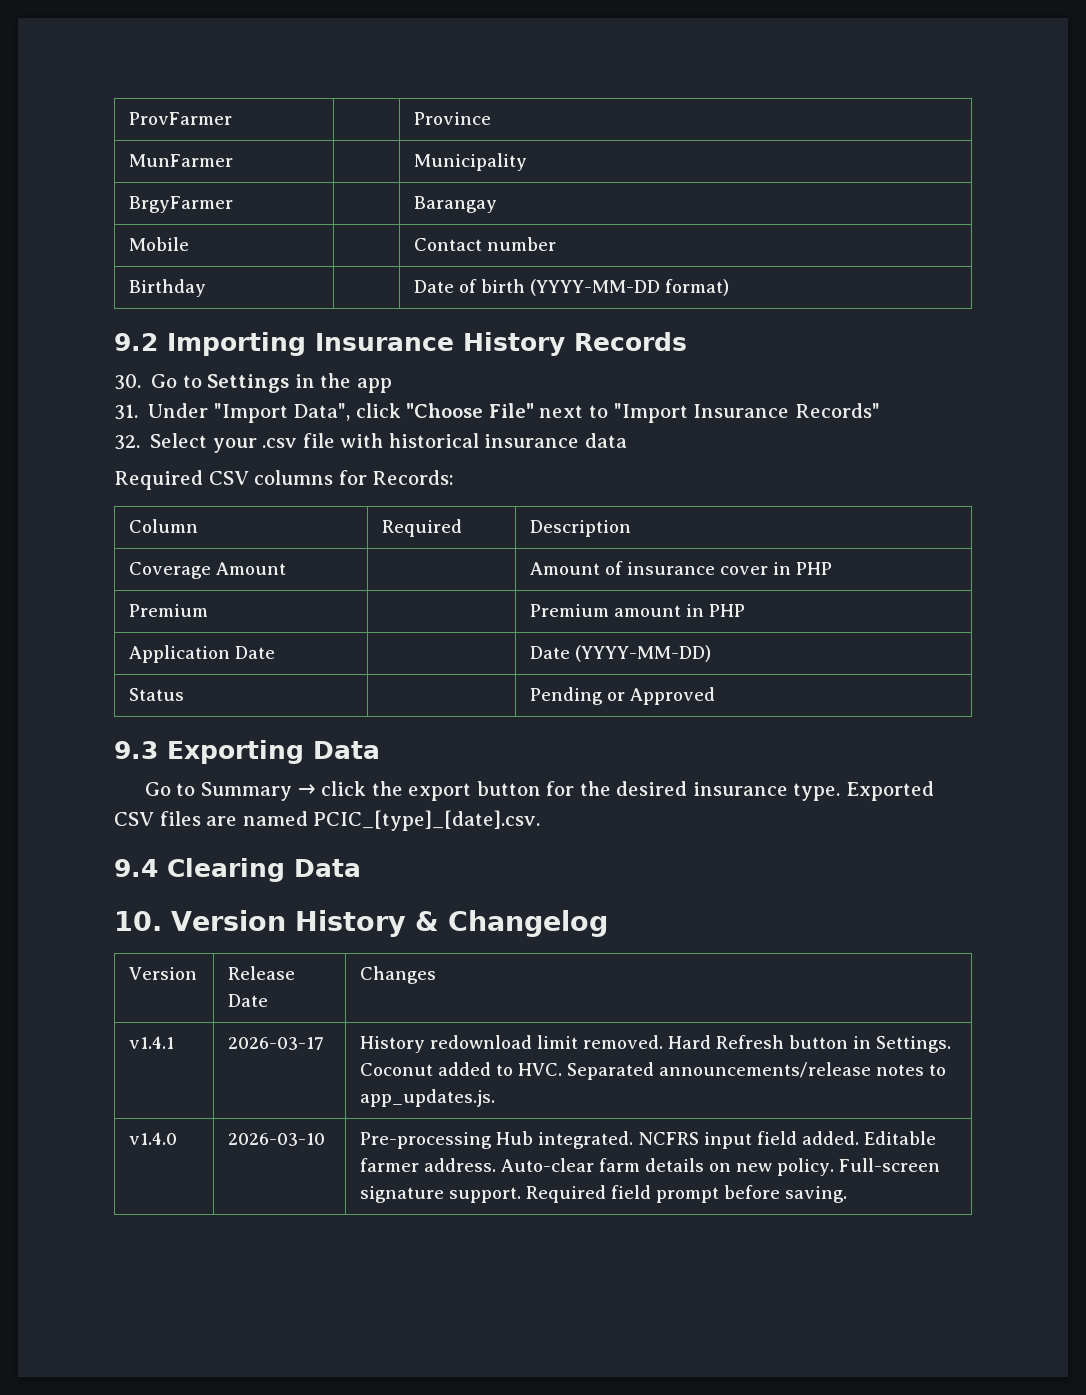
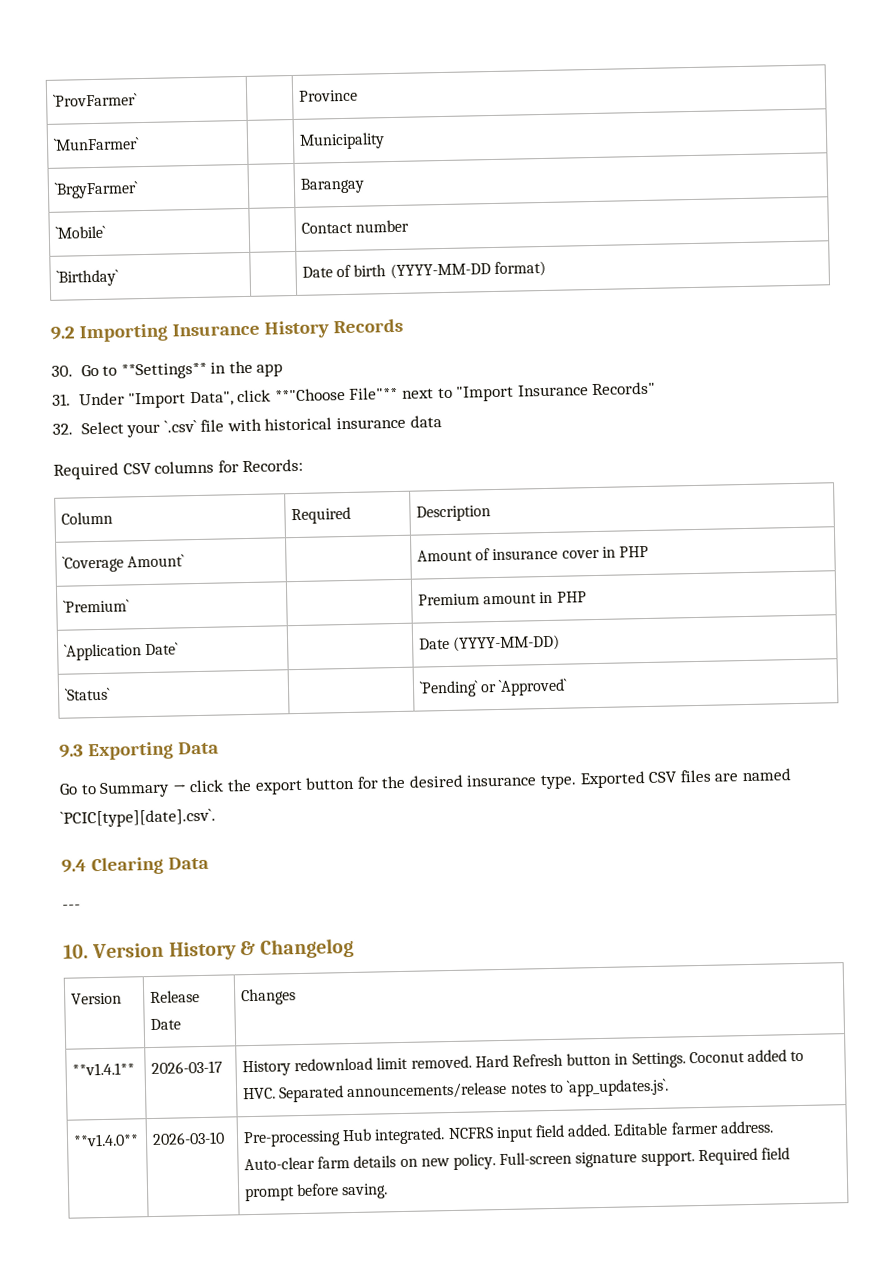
- ProvFarmer | | Province
+ `ProvFarmer` | | Province
- MunFarmer | | Municipality
+ `MunFarmer` | | Municipality
- BrgyFarmer | | Barangay
+ `BrgyFarmer` | | Barangay
- Mobile | | Contact number
+ `Mobile` | | Contact number
- Birthday | | Date of birth (YYYY-MM-DD format)
+ `Birthday` | | Date of birth (YYYY-MM-DD format)
- 30. Go to Settings in the app
+ 30. Go to **Settings** in the app
- 31. Under "Import Data", click "Choose File" next to "Import Insurance Records"
+ 31. Under "Import Data", click **"Choose File"** next to "Import Insurance Records"
- 32. Select your .csv file with historical insurance data
+ 32. Select your `.csv` file with historical insurance data
- Coverage Amount | | Amount of insurance cover in PHP
+ `Coverage Amount` | | Amount of insurance cover in PHP
- Premium | | Premium amount in PHP
+ `Premium` | | Premium amount in PHP
- Application Date | | Date (YYYY-MM-DD)
+ `Application Date` | | Date (YYYY-MM-DD)
- Status | | Pending or Approved
+ `Status` | | `Pending` or `Approved`
- Exported CSV files are named PCIC_[type]_[date].csv.
+ Exported CSV files are named `PCIC[type][date].csv`.
+ ---
- v1.4.1 | 2026-03-17 | History redownload limit removed. Hard Refresh button in Settings. Coconut added to HVC. Separated announcements/release notes to app_updates.js.
- v1.4.0 | 2026-03-10 | Pre-processing Hub integrated. NCFRS input field added. Editable farmer address. Auto-clear farm details on new policy. Full-screen signature support. Required field prompt before saving.
+ **v1.4.1** | 2026-03-17 | History redownload limit removed. Hard Refresh button in Settings. Coconut added to HVC. Separated announcements/release notes to `app_updates.js`.
+ **v1.4.0** | 2026-03-10 | Pre-processing Hub integrated. NCFRS input field added. Editable farmer address. Auto-clear farm details on new policy. Full-screen signature support. Required field prompt before saving.

